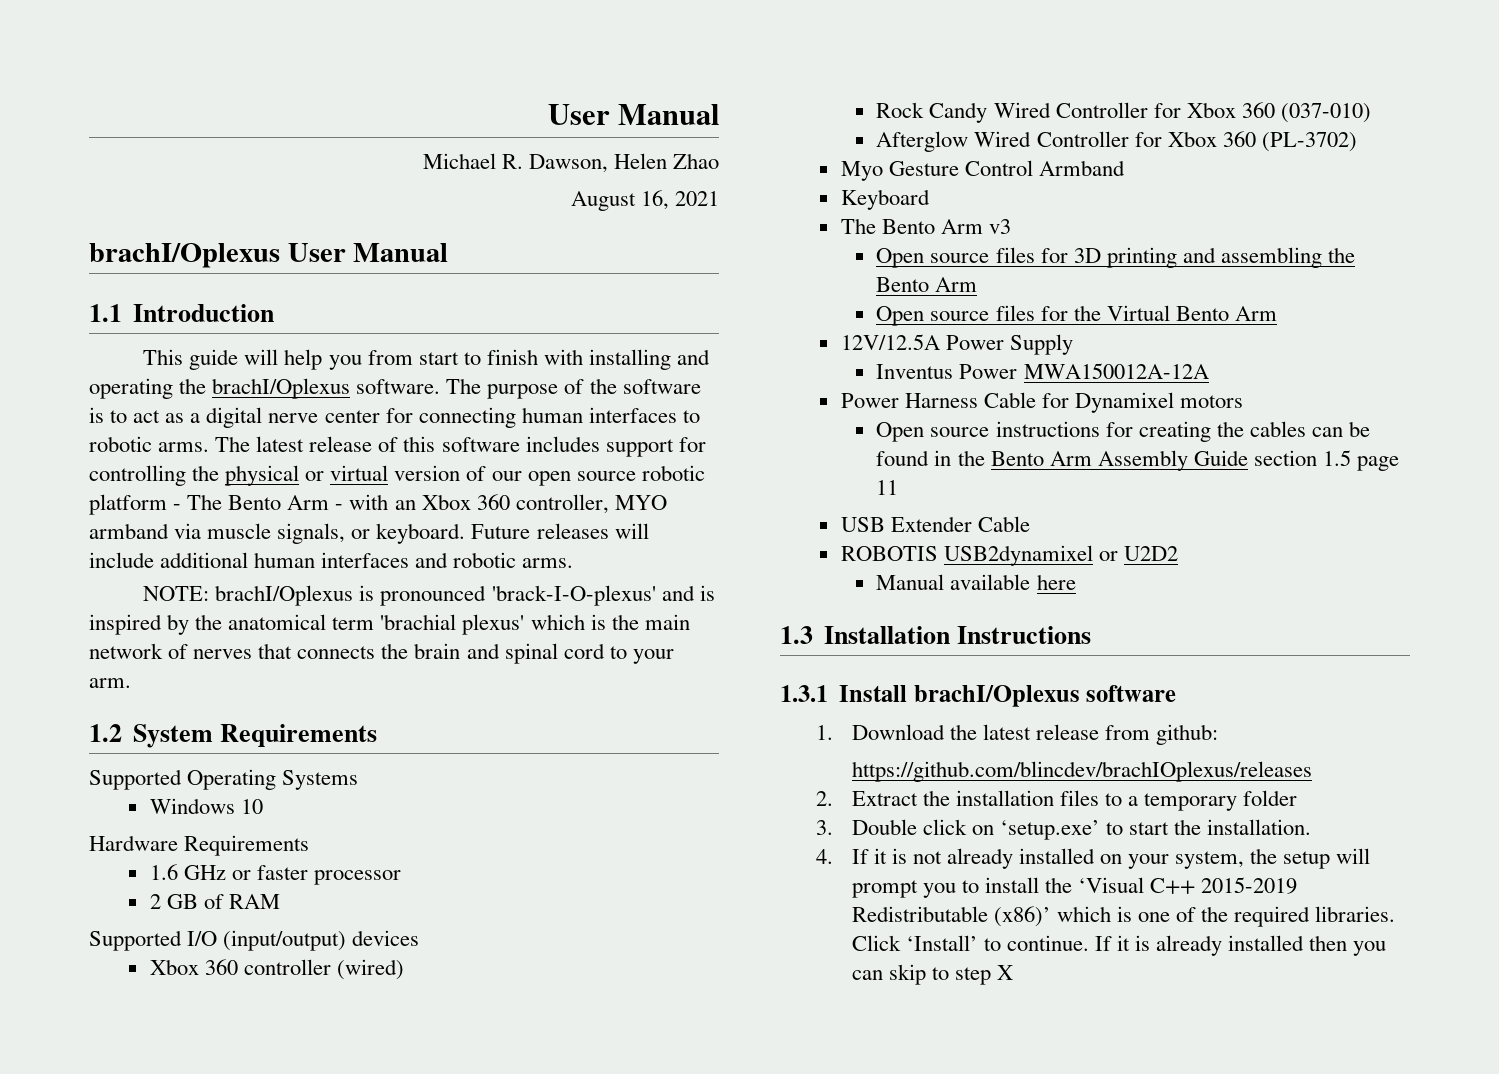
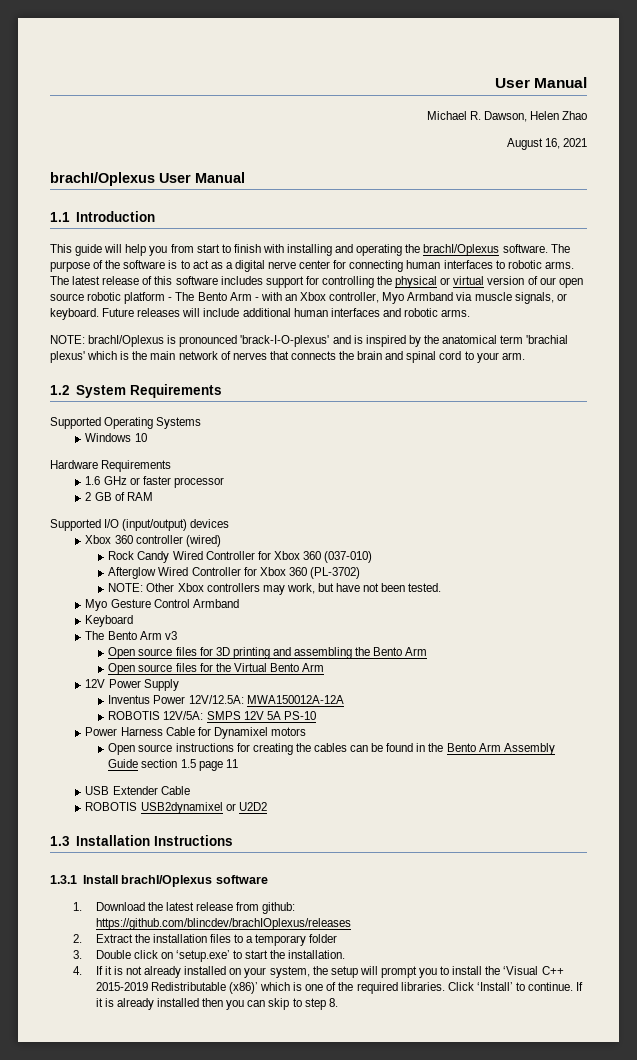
- The latest release of this software includes support for controlling the physical or virtual version of our open source robotic platform - The Bento Arm - with an Xbox 360 controller, MYO armband via muscle signals, or keyboard.
+ The latest release of this software includes support for controlling the physical or virtual version of our open source robotic platform - The Bento Arm - with an Xbox controller, Myo Armband via muscle signals, or keyboard.
+ NOTE: Other Xbox controllers may work, but have not been tested.
- 12V/12.5A Power Supply
+ 12V Power Supply
- Inventus Power MWA150012A-12A
+ Inventus Power 12V/12.5A: MWA150012A-12A
+ ROBOTIS 12V/5A: SMPS 12V 5A PS-10
- Manual available here
- If it is already installed then you can skip to step X
+ If it is already installed then you can skip to step 8.

